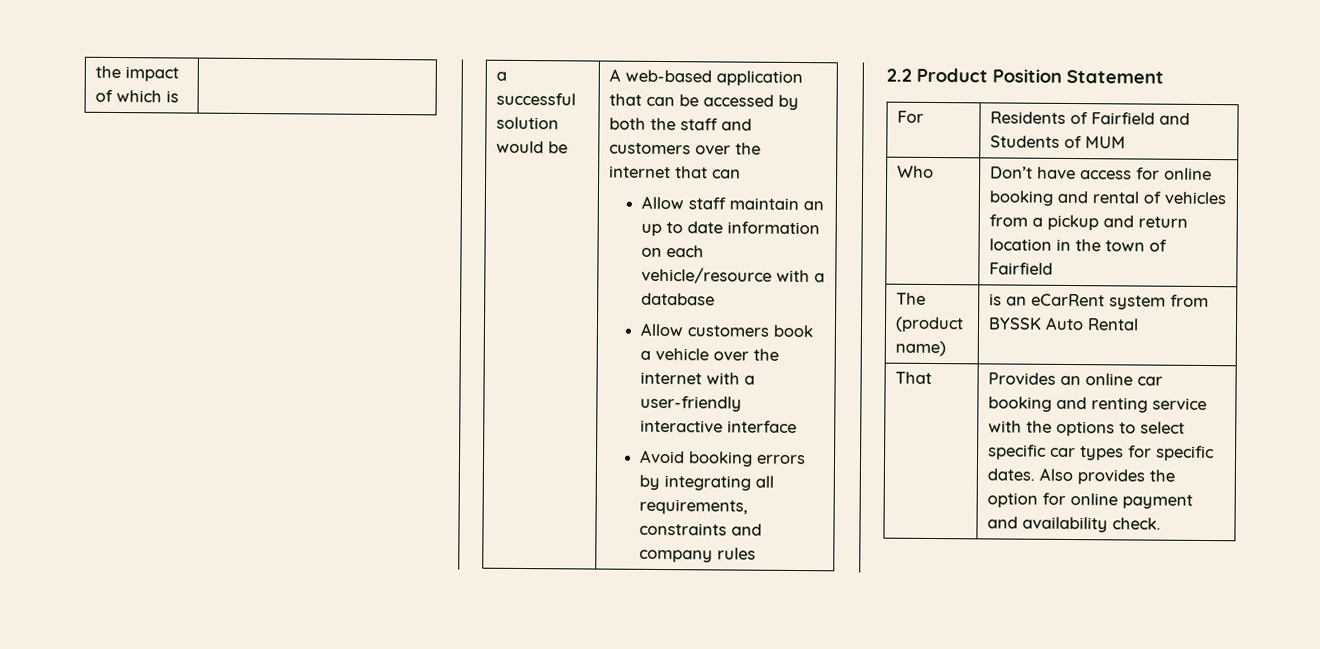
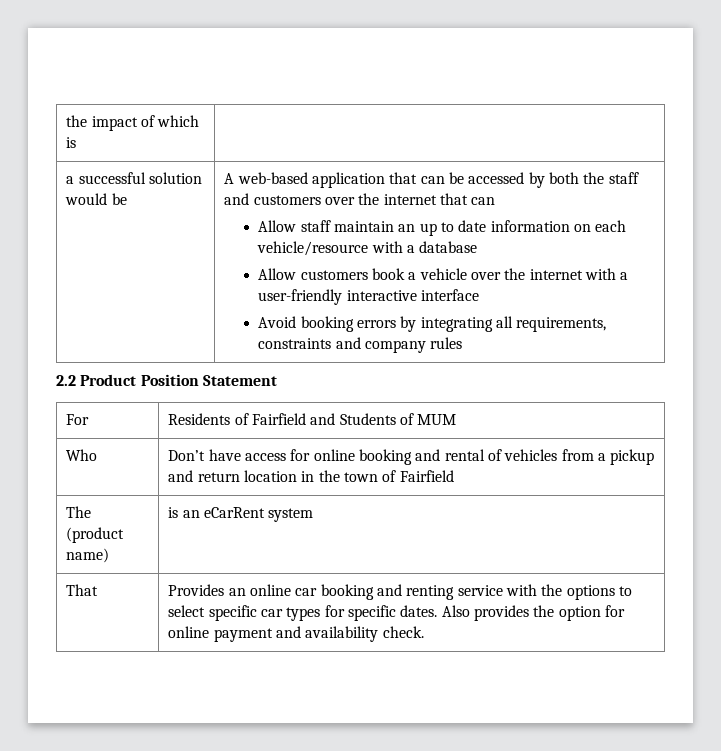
- The (product name) | is an eCarRent system from BYSSK Auto Rental
+ The (product name) | is an eCarRent system

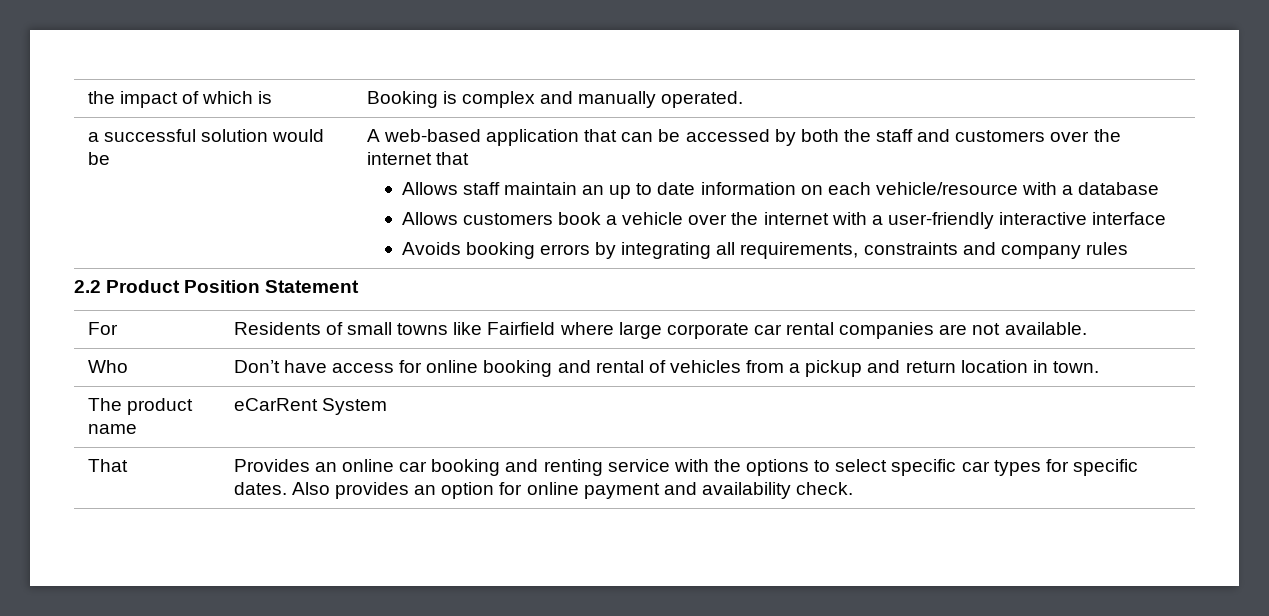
- the impact of which is |
+ the impact of which is | Booking is complex and manually operated.
- A web-based application that can be accessed by both the staff and customers over the internet that can
- Allow staff maintain an up to date information on each vehicle/resource with a database
+ A web-based application that can be accessed by both the staff and customers over the internet that
+ Allows staff maintain an up to date information on each vehicle/resource with a database
- Allow customers book a vehicle over the internet with a user-friendly interactive interface
+ Allows customers book a vehicle over the internet with a user-friendly interactive interface
- Avoid booking errors by integrating all requirements, constraints and company rules
+ Avoids booking errors by integrating all requirements, constraints and company rules
- For | Residents of Fairfield and Students of MUM
+ For | Residents of small towns like Fairfield where large corporate car rental companies are not available.
- Who | Don’t have access for online booking and rental of vehicles from a pickup and return location in the town of Fairfield
- The (product name) | is an eCarRent system
+ Who | Don’t have access for online booking and rental of vehicles from a pickup and return location in town.
+ The product name | eCarRent System
- That | Provides an online car booking and renting service with the options to select specific car types for specific dates. Also provides the option for online payment and availability check.
+ That | Provides an online car booking and renting service with the options to select specific car types for specific dates. Also provides an option for online payment and availability check.

